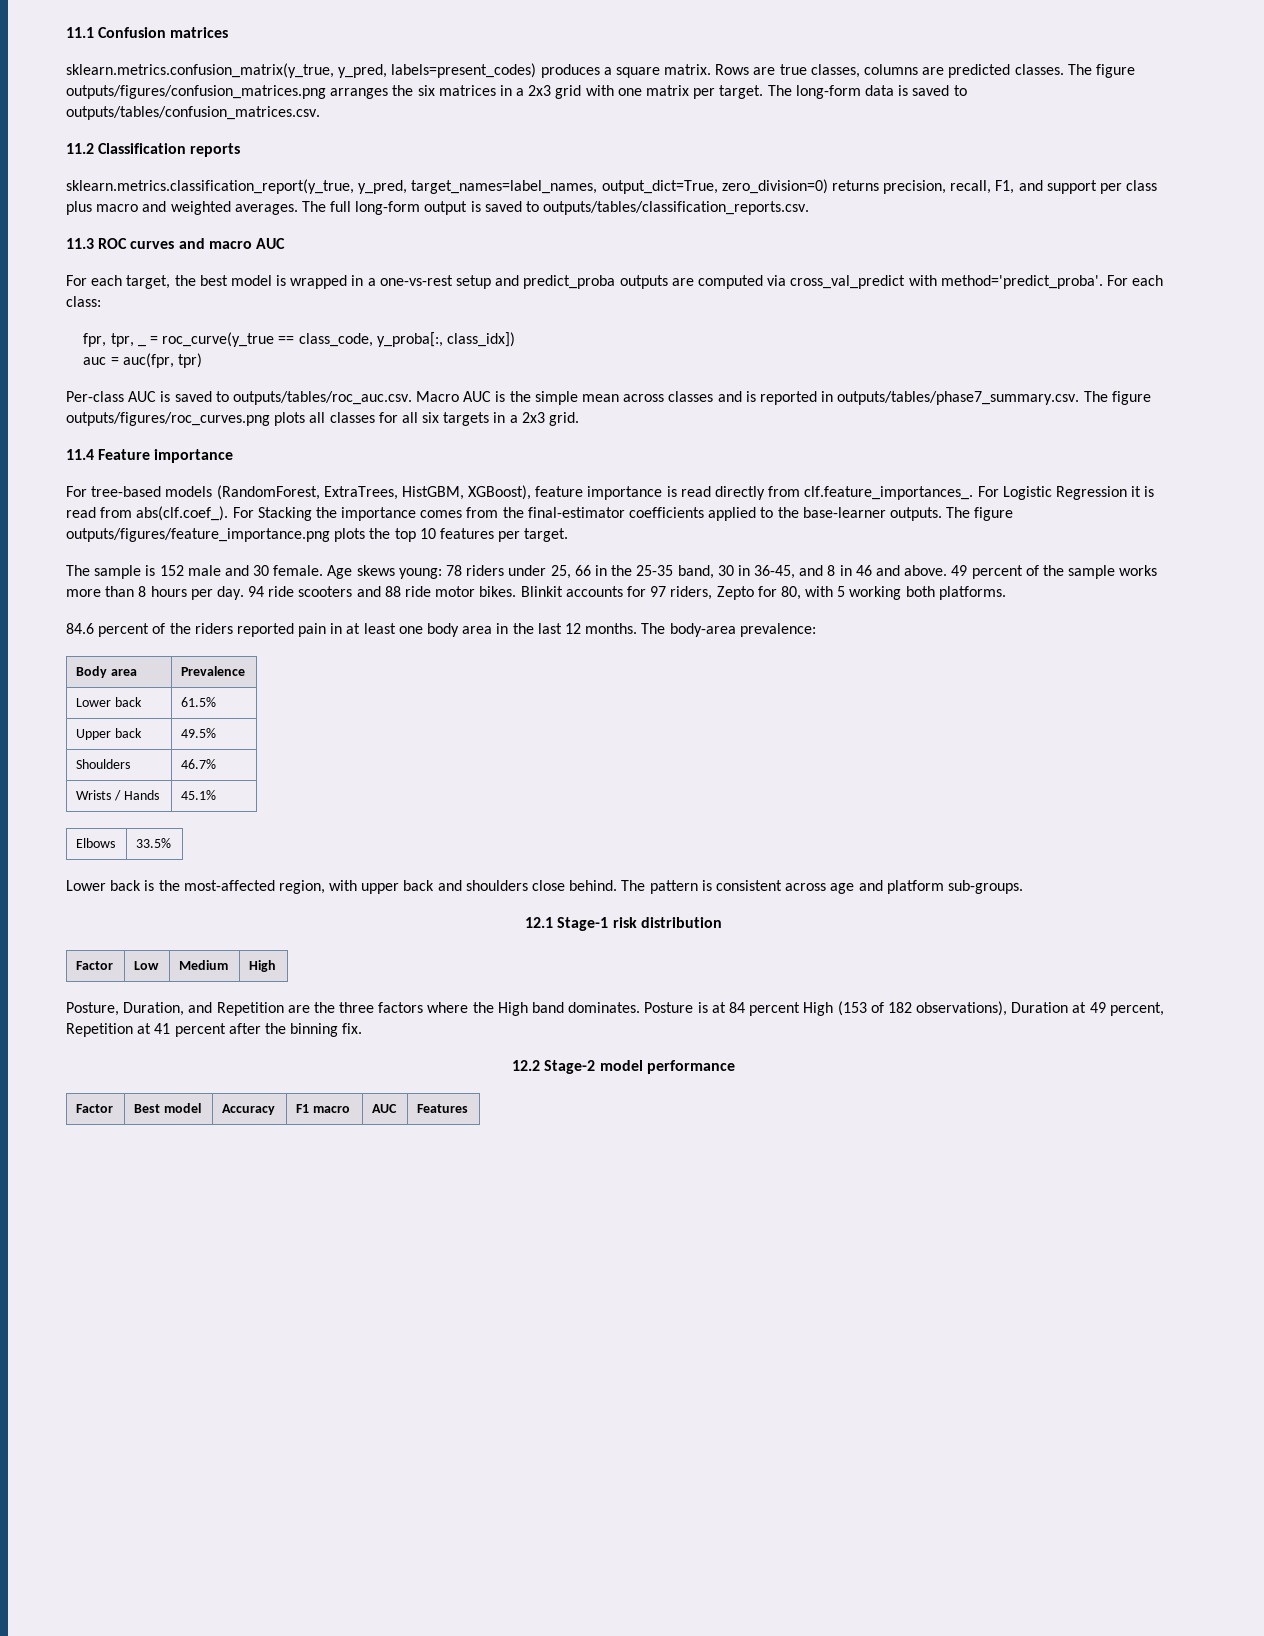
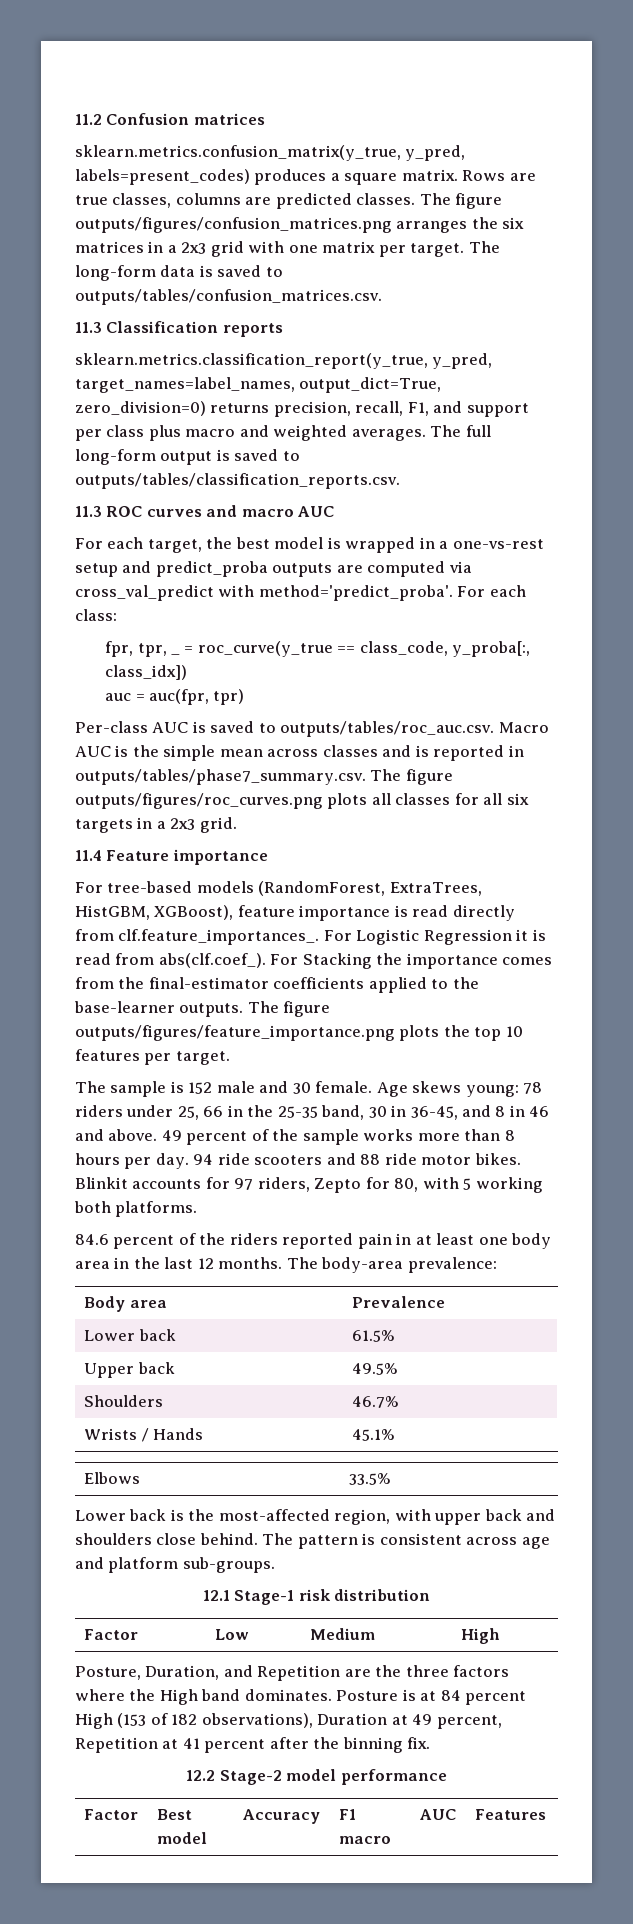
- 11.1 Confusion matrices
+ 11.2 Confusion matrices
- 11.2 Classification reports
+ 11.3 Classification reports

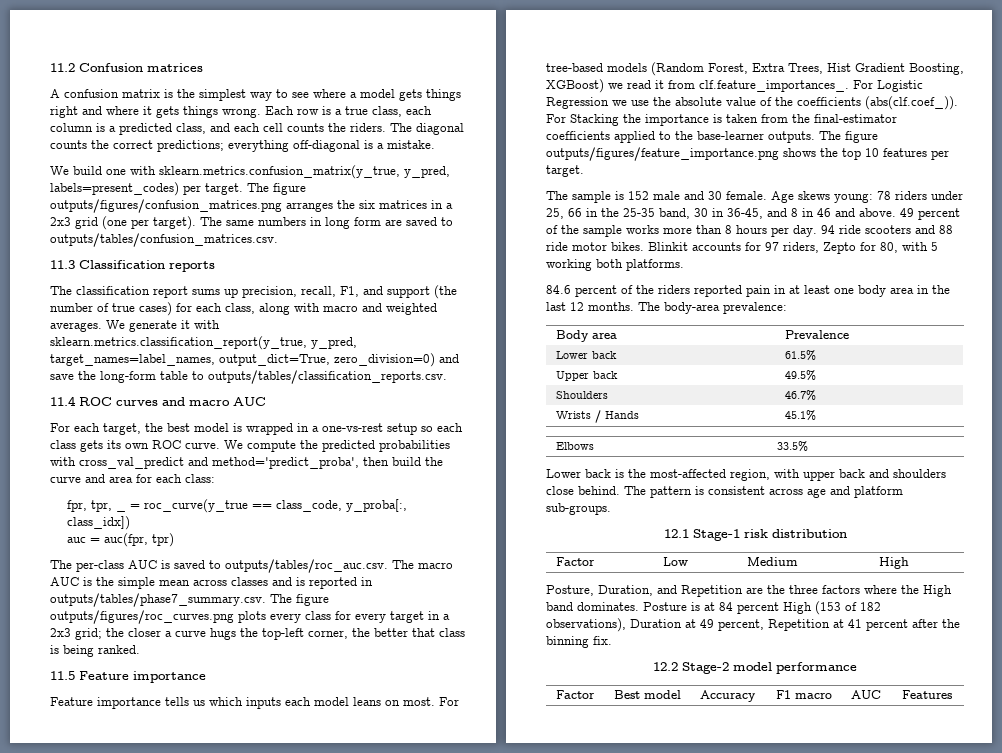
- sklearn.metrics.confusion_matrix(y_true, y_pred, labels=present_codes) produces a square matrix. Rows are true classes, columns are predicted classes.
+ A confusion matrix is the simplest way to see where a model gets things right and where it gets things wrong. Each row is a true class, each column is a predicted class, and each cell counts the riders. The diagonal counts the correct predictions; everything off-diagonal is a mistake.
+ We build one with sklearn.metrics.confusion_matrix(y_true, y_pred, labels=present_codes) per target.
- The figure outputs/figures/confusion_matrices.png arranges the six matrices in a 2x3 grid with one matrix per target. The long-form data is saved to outputs/tables/confusion_matrices.csv.
+ The figure outputs/figures/confusion_matrices.png arranges the six matrices in a 2x3 grid (one per target). The same numbers in long form are saved to outputs/tables/confusion_matrices.csv.
- sklearn.metrics.classification_report(y_true, y_pred, target_names=label_names, output_dict=True, zero_division=0) returns precision, recall, F1, and support per class plus macro and weighted averages. The full long-form output is saved to outputs/tables/classification_reports.csv.
+ The classification report sums up precision, recall, F1, and support (the number of true cases) for each class, along with macro and weighted averages. We generate it with sklearn.metrics.classification_report(y_true, y_pred, target_names=label_names, output_dict=True, zero_division=0) and save the long-form table to outputs/tables/classification_reports.csv.
- 11.3 ROC curves and macro AUC
+ 11.4 ROC curves and macro AUC
- For each target, the best model is wrapped in a one-vs-rest setup and predict_proba outputs are computed via cross_val_predict with method='predict_proba'. For each class:
+ For each target, the best model is wrapped in a one-vs-rest setup so each class gets its own ROC curve. We compute the predicted probabilities with cross_val_predict and method='predict_proba', then build the curve and area for each class:
- Per-class AUC is saved to outputs/tables/roc_auc.csv. Macro AUC is the simple mean across classes and is reported in outputs/tables/phase7_summary.csv. The figure outputs/figures/roc_curves.png plots all classes for all six targets in a 2x3 grid.
- 11.4 Feature importance
- For tree-based models (RandomForest, ExtraTrees, HistGBM, XGBoost), feature importance is read directly from clf.feature_importances_. For Logistic Regression it is read from abs(clf.coef_). For Stacking the importance comes from the final-estimator coefficients applied to the base-learner outputs.
+ The per-class AUC is saved to outputs/tables/roc_auc.csv. The macro AUC is the simple mean across classes and is reported in outputs/tables/phase7_summary.csv. The figure outputs/figures/roc_curves.png plots every class for every target in a 2x3 grid; the closer a curve hugs the top-left corner, the better that class is being ranked.
+ 11.5 Feature importance
+ Feature importance tells us which inputs each model leans on most. For tree-based models (Random Forest, Extra Trees, Hist Gradient Boosting, XGBoost) we read it from clf.feature_importances_. For Logistic Regression we use the absolute value of the coefficients (abs(clf.coef_)). For Stacking the importance is taken from the final-estimator coefficients applied to the base-learner outputs.
- The figure outputs/figures/feature_importance.png plots the top 10 features per target.
+ The figure outputs/figures/feature_importance.png shows the top 10 features per target.

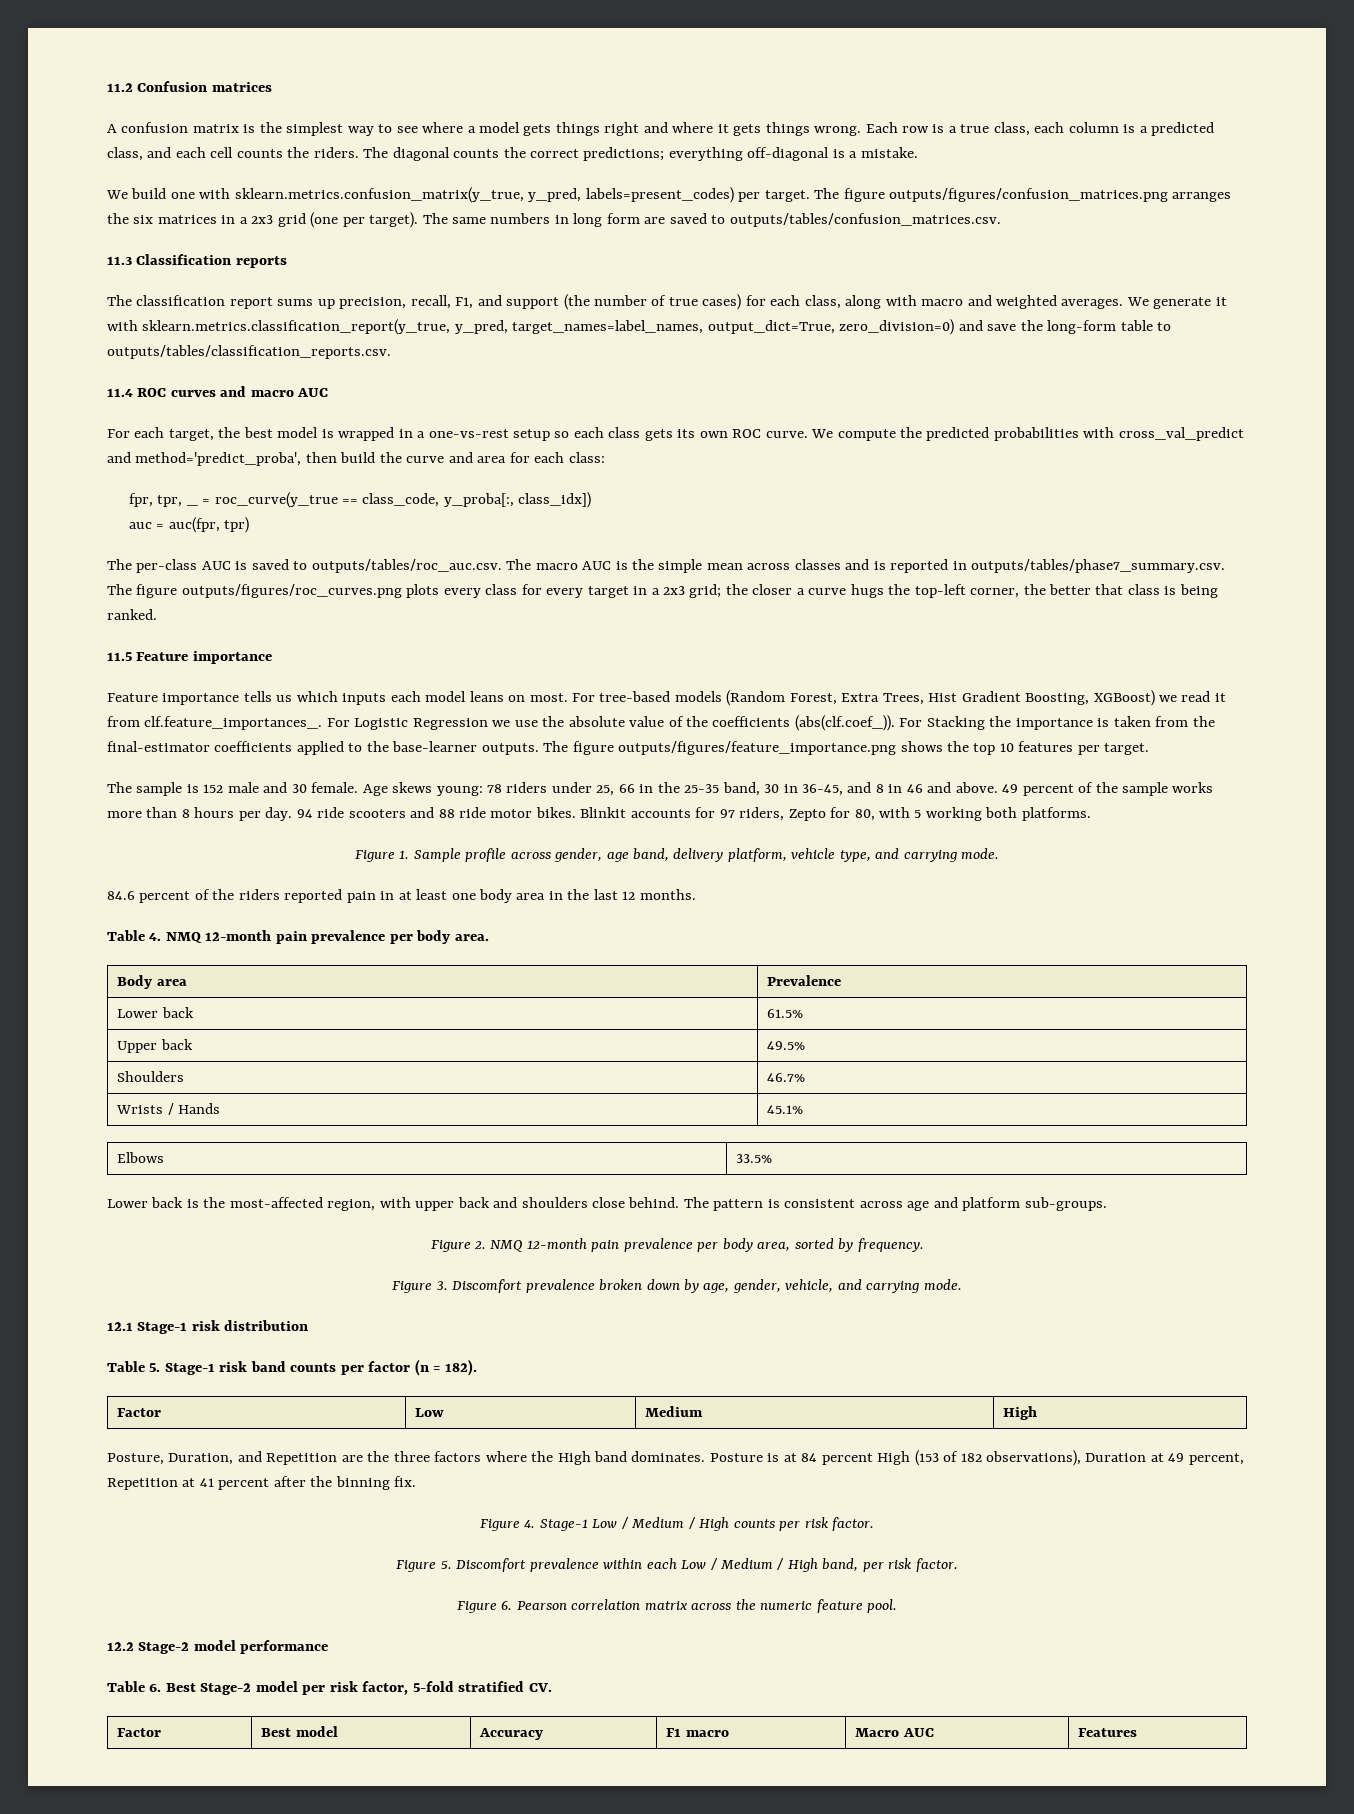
+ Figure 1. Sample profile across gender, age band, delivery platform, vehicle type, and carrying mode.
- 84.6 percent of the riders reported pain in at least one body area in the last 12 months. The body-area prevalence:
+ 84.6 percent of the riders reported pain in at least one body area in the last 12 months.
+ Table 4. NMQ 12-month pain prevalence per body area.
+ Figure 2. NMQ 12-month pain prevalence per body area, sorted by frequency.
+ Figure 3. Discomfort prevalence broken down by age, gender, vehicle, and carrying mode.
  12.1 Stage-1 risk distribution
+ Table 5. Stage-1 risk band counts per factor (n = 182).
+ Figure 4. Stage-1 Low / Medium / High counts per risk factor.
+ Figure 5. Discomfort prevalence within each Low / Medium / High band, per risk factor.
+ Figure 6. Pearson correlation matrix across the numeric feature pool.
  12.2 Stage-2 model performance
+ Table 6. Best Stage-2 model per risk factor, 5-fold stratified CV.
- Factor | Best model | Accuracy | F1 macro | AUC | Features
+ Factor | Best model | Accuracy | F1 macro | Macro AUC | Features

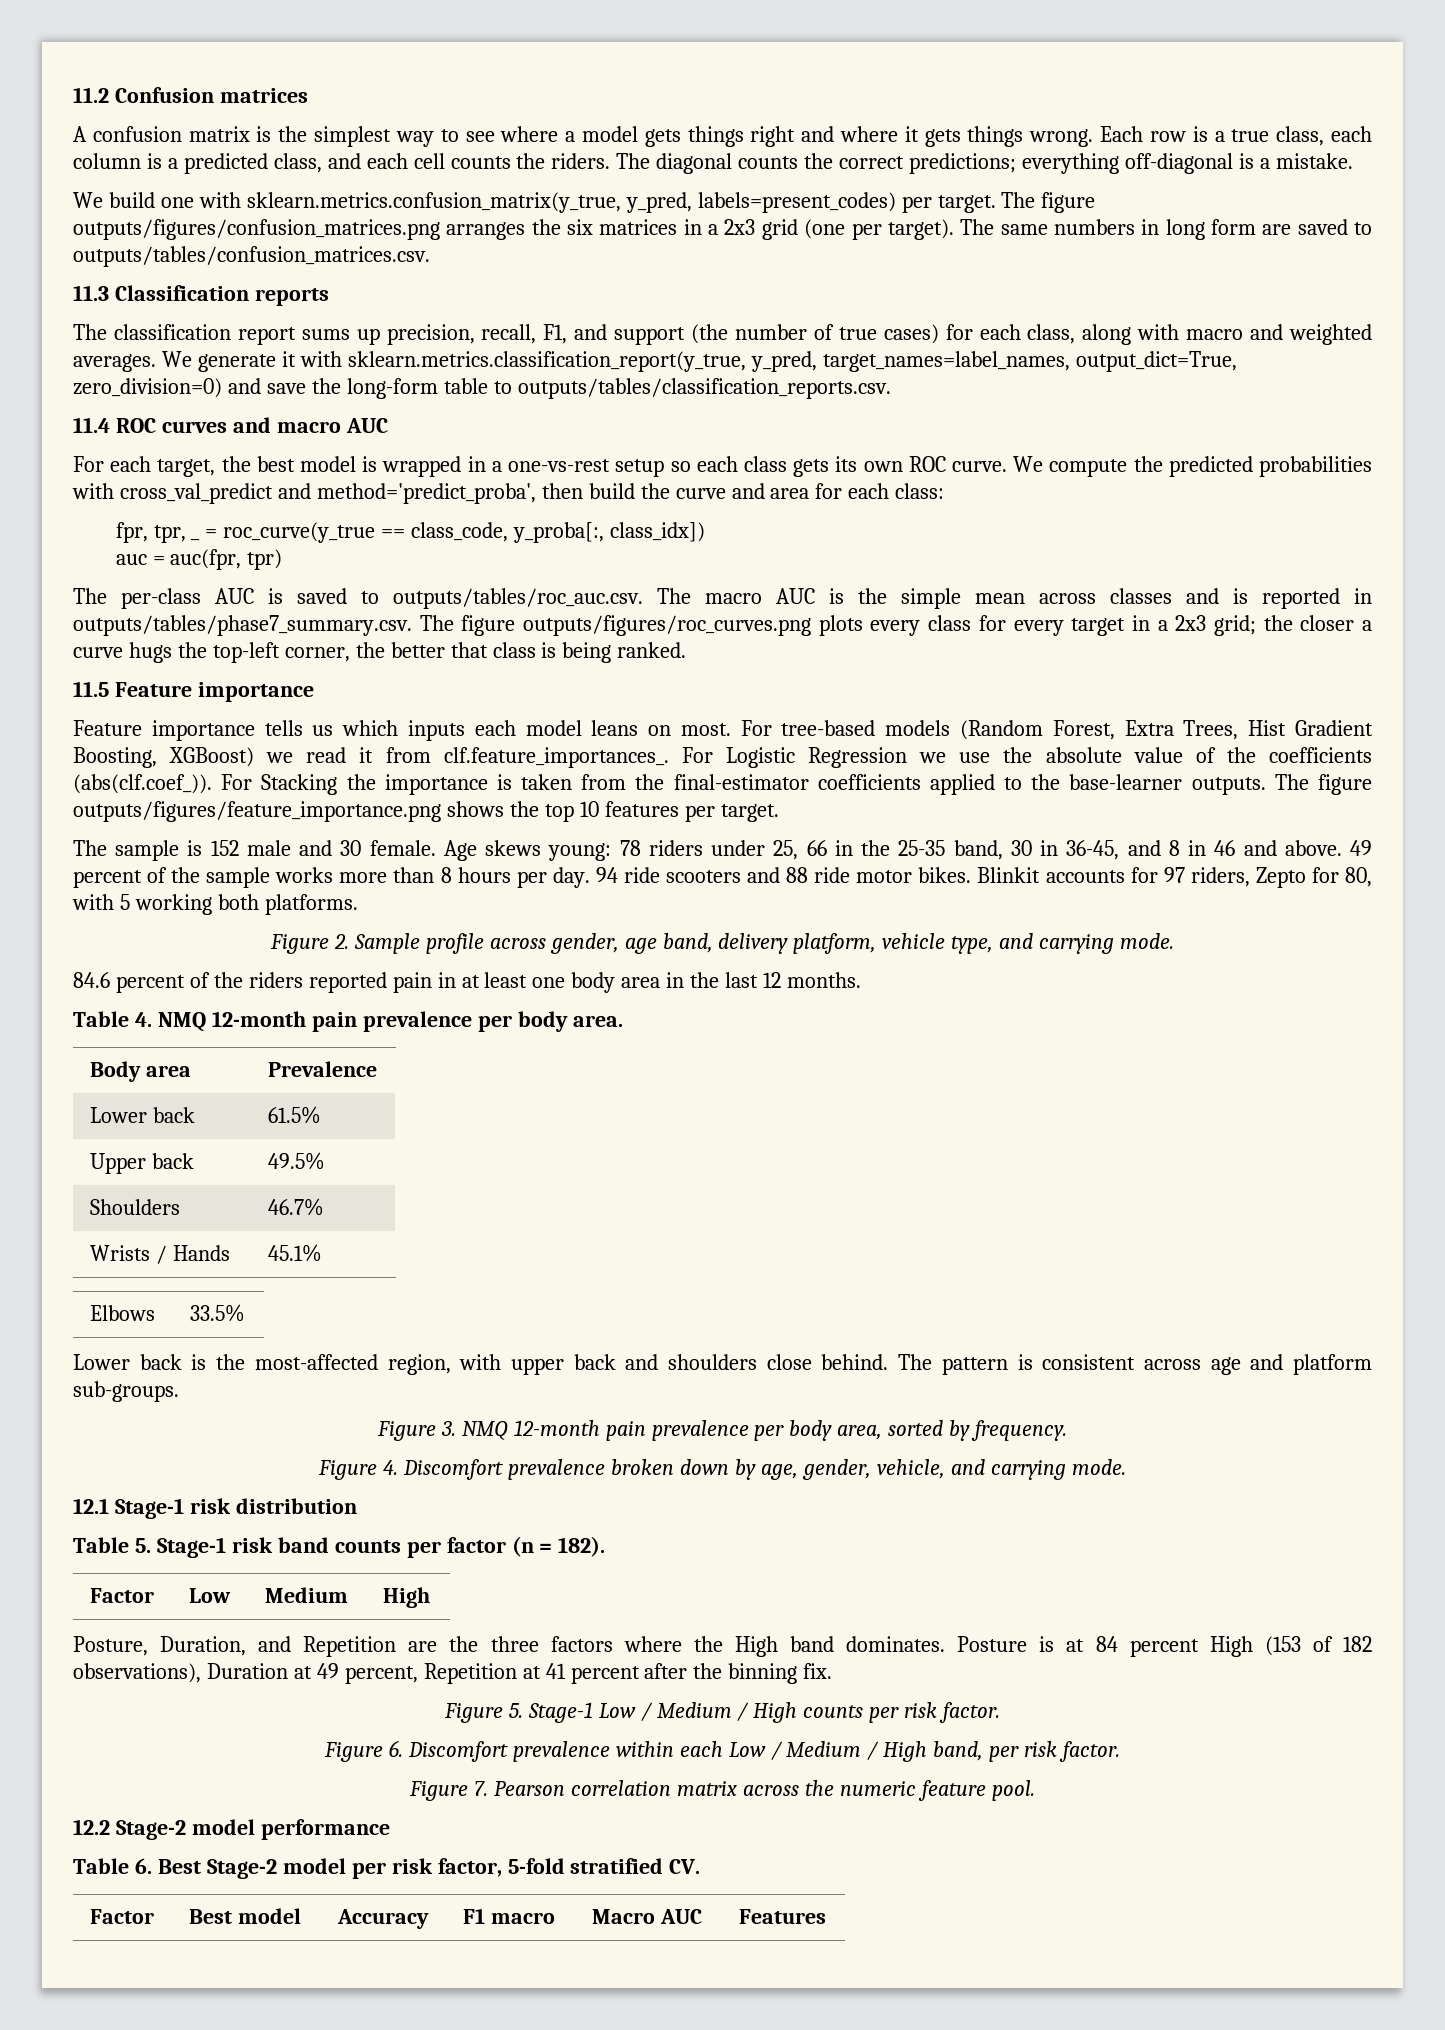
- Figure 1. Sample profile across gender, age band, delivery platform, vehicle type, and carrying mode.
+ Figure 2. Sample profile across gender, age band, delivery platform, vehicle type, and carrying mode.
- Figure 2. NMQ 12-month pain prevalence per body area, sorted by frequency.
+ Figure 3. NMQ 12-month pain prevalence per body area, sorted by frequency.
- Figure 3. Discomfort prevalence broken down by age, gender, vehicle, and carrying mode.
+ Figure 4. Discomfort prevalence broken down by age, gender, vehicle, and carrying mode.
- Figure 4. Stage-1 Low / Medium / High counts per risk factor.
+ Figure 5. Stage-1 Low / Medium / High counts per risk factor.
- Figure 5. Discomfort prevalence within each Low / Medium / High band, per risk factor.
+ Figure 6. Discomfort prevalence within each Low / Medium / High band, per risk factor.
- Figure 6. Pearson correlation matrix across the numeric feature pool.
+ Figure 7. Pearson correlation matrix across the numeric feature pool.

